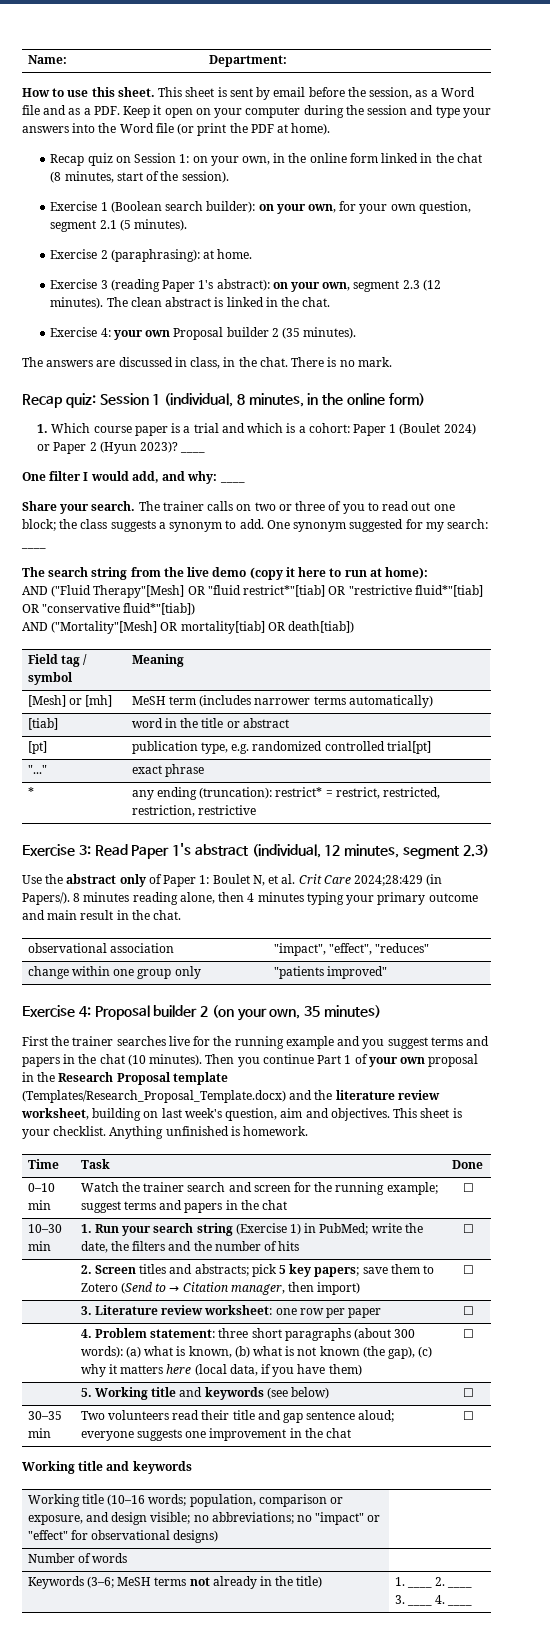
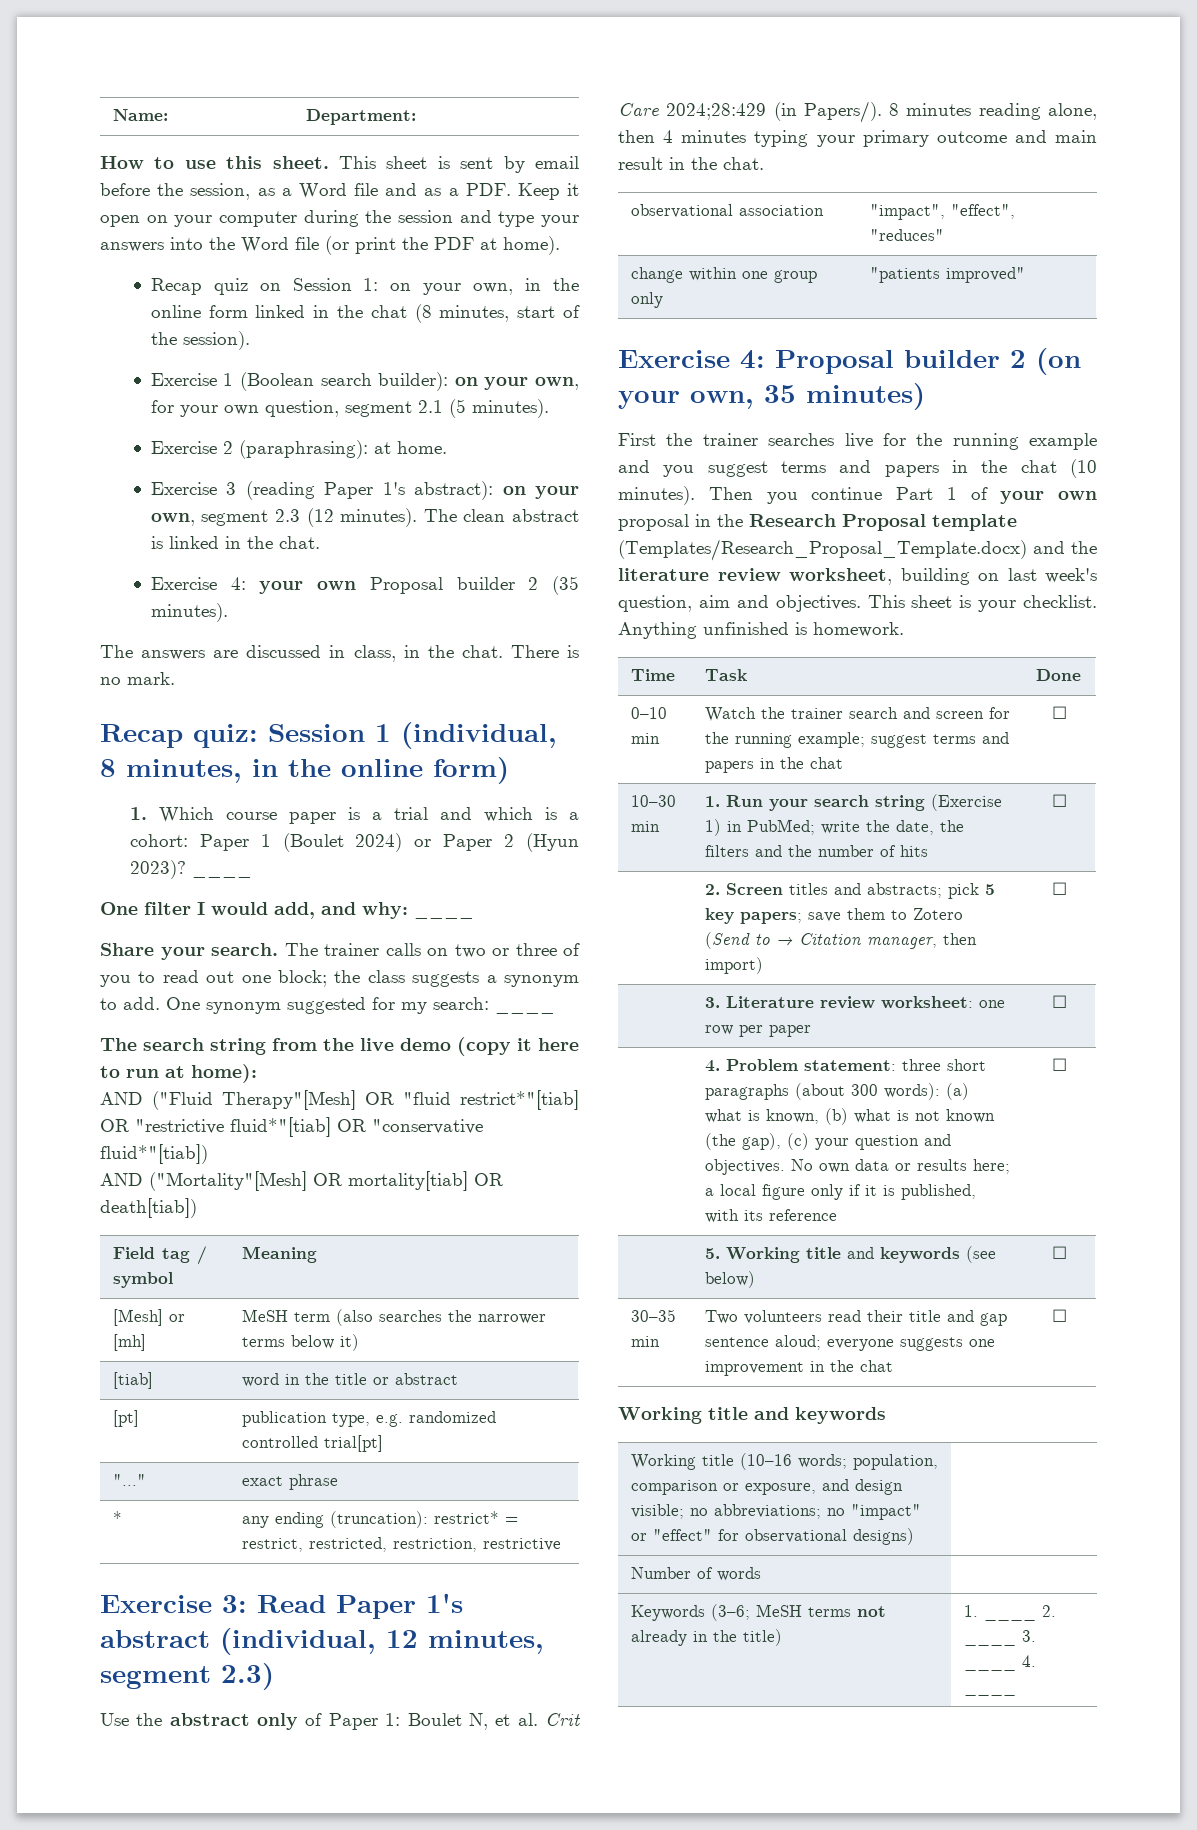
- [Mesh] or [mh] | MeSH term (includes narrower terms automatically)
+ [Mesh] or [mh] | MeSH term (also searches the narrower terms below it)
- 4. Problem statement: three short paragraphs (about 300 words): (a) what is known, (b) what is not known (the gap), (c) why it matters here (local data, if you have them)
+ 4. Problem statement: three short paragraphs (about 300 words): (a) what is known, (b) what is not known (the gap), (c) your question and objectives. No own data or results here; a local figure only if it is published, with its reference

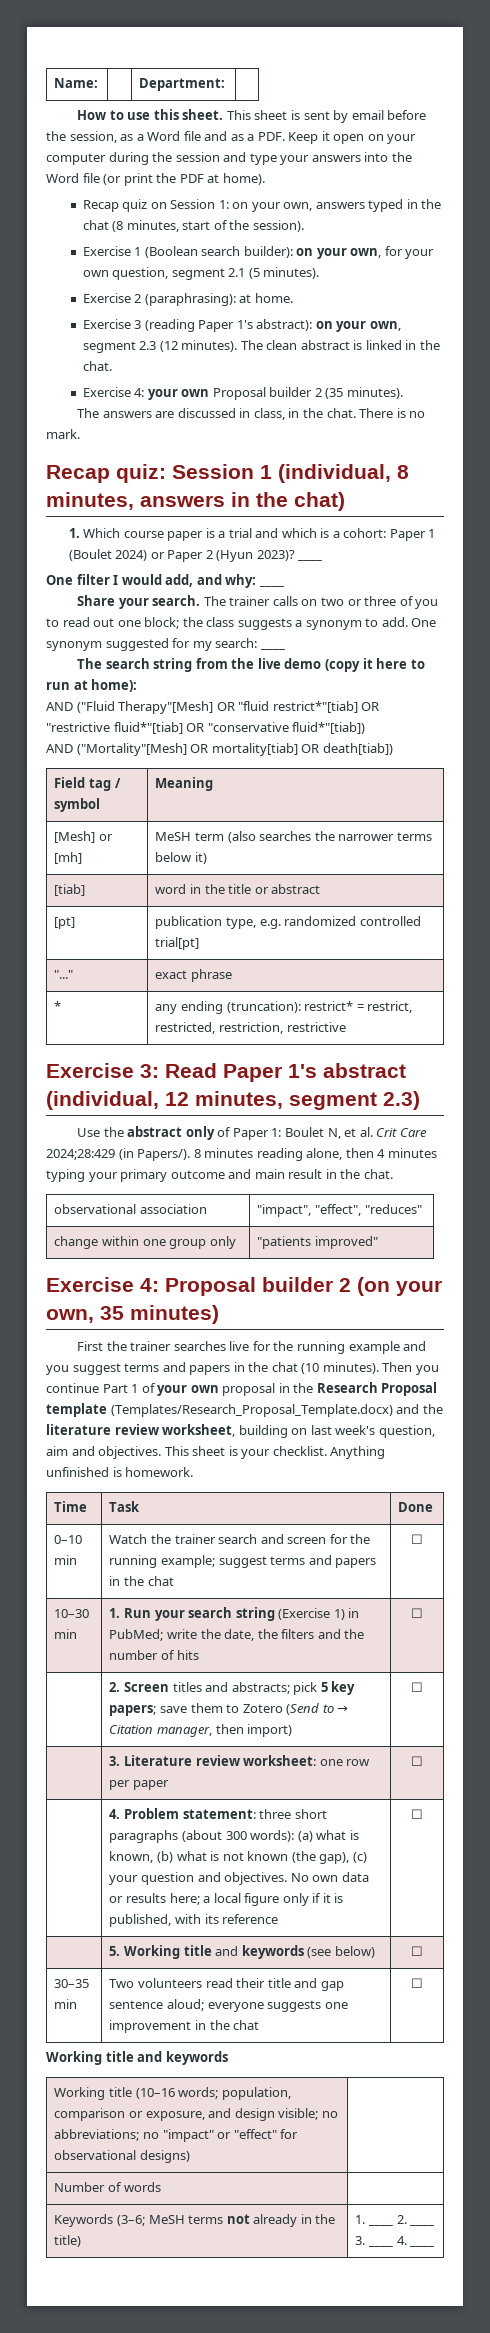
- Recap quiz on Session 1: on your own, in the online form linked in the chat (8 minutes, start of the session).
+ Recap quiz on Session 1: on your own, answers typed in the chat (8 minutes, start of the session).
- Recap quiz: Session 1 (individual, 8 minutes, in the online form)
+ Recap quiz: Session 1 (individual, 8 minutes, answers in the chat)

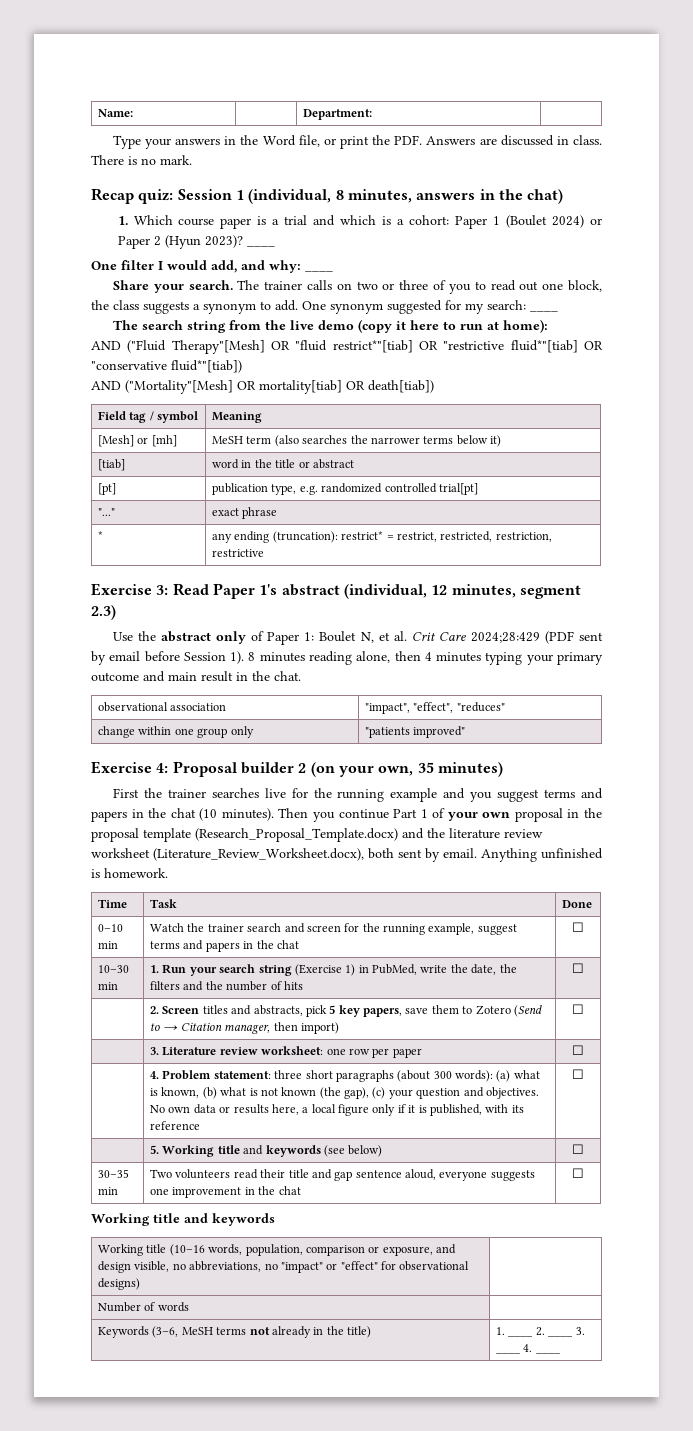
- How to use this sheet. This sheet is sent by email before the session, as a Word file and as a PDF. Keep it open on your computer during the session and type your answers into the Word file (or print the PDF at home).
- Recap quiz on Session 1: on your own, answers typed in the chat (8 minutes, start of the session).
- Exercise 1 (Boolean search builder): on your own, for your own question, segment 2.1 (5 minutes).
- Exercise 2 (paraphrasing): at home.
- Exercise 3 (reading Paper 1's abstract): on your own, segment 2.3 (12 minutes). The clean abstract is linked in the chat.
- Exercise 4: your own Proposal builder 2 (35 minutes).
- The answers are discussed in class, in the chat.
+ Type your answers in the Word file, or print the PDF. Answers are discussed in class.
- The trainer calls on two or three of you to read out one block; the class suggests a synonym to add.
+ The trainer calls on two or three of you to read out one block, the class suggests a synonym to add.
- Use the abstract only of Paper 1: Boulet N, et al. Crit Care 2024;28:429 (in Papers/).
+ Use the abstract only of Paper 1: Boulet N, et al. Crit Care 2024;28:429 (PDF sent by email before Session 1).
- Then you continue Part 1 of your own proposal in the Research Proposal template (Templates/Research_Proposal_Template.docx) and the literature review worksheet, building on last week's question, aim and objectives. This sheet is your checklist.
+ Then you continue Part 1 of your own proposal in the proposal template (Research_Proposal_Template.docx) and the literature review worksheet (Literature_Review_Worksheet.docx), both sent by email.
- 0–10 min | Watch the trainer search and screen for the running example; suggest terms and papers in the chat | ☐
+ 0–10 min | Watch the trainer search and screen for the running example, suggest terms and papers in the chat | ☐
- 10–30 min | 1. Run your search string (Exercise 1) in PubMed; write the date, the filters and the number of hits | ☐
+ 10–30 min | 1. Run your search string (Exercise 1) in PubMed, write the date, the filters and the number of hits | ☐
- | 2. Screen titles and abstracts; pick 5 key papers; save them to Zotero (Send to → Citation manager, then import) | ☐
+ | 2. Screen titles and abstracts, pick 5 key papers, save them to Zotero (Send to → Citation manager, then import) | ☐
- No own data or results here; a local figure only if it is published, with its reference
+ No own data or results here, a local figure only if it is published, with its reference
- 30–35 min | Two volunteers read their title and gap sentence aloud; everyone suggests one improvement in the chat | ☐
+ 30–35 min | Two volunteers read their title and gap sentence aloud, everyone suggests one improvement in the chat | ☐
- Working title (10–16 words; population, comparison or exposure, and design visible; no abbreviations; no "impact" or "effect" for observational designs) |
+ Working title (10–16 words, population, comparison or exposure, and design visible, no abbreviations, no "impact" or "effect" for observational designs) |
- Keywords (3–6; MeSH terms not already in the title) | 1. ____ 2. ____ 3. ____ 4. ____
+ Keywords (3–6, MeSH terms not already in the title) | 1. ____ 2. ____ 3. ____ 4. ____

